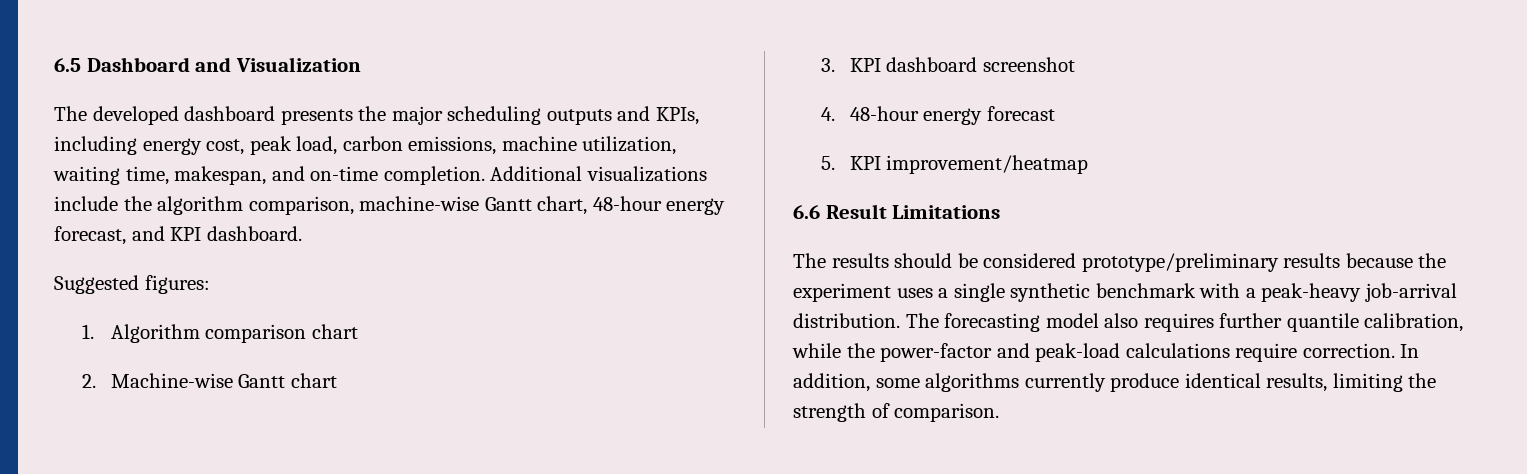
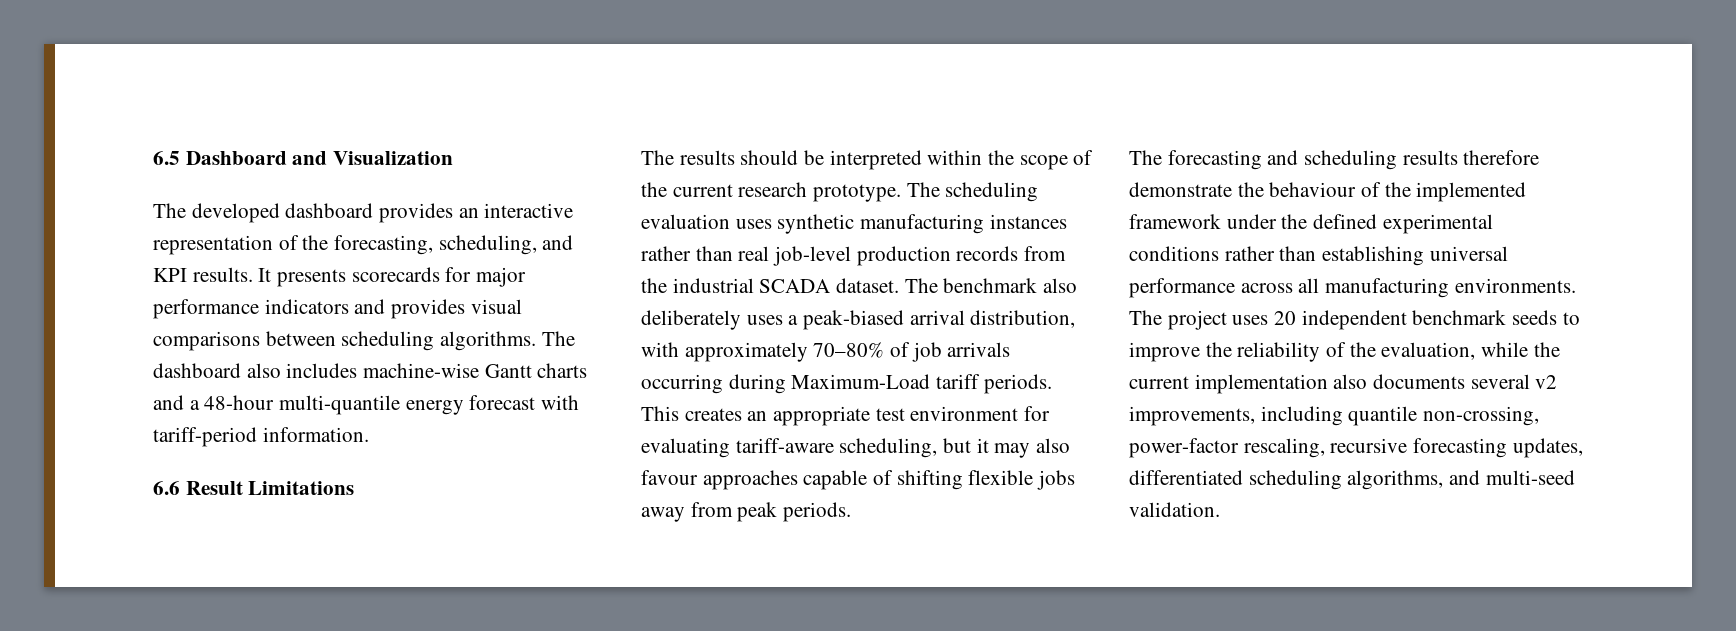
- The developed dashboard presents the major scheduling outputs and KPIs, including energy cost, peak load, carbon emissions, machine utilization, waiting time, makespan, and on-time completion. Additional visualizations include the algorithm comparison, machine-wise Gantt chart, 48-hour energy forecast, and KPI dashboard.
- Suggested figures:
- 1. Algorithm comparison chart
- 2. Machine-wise Gantt chart
- 3. KPI dashboard screenshot
- 4. 48-hour energy forecast
- 5. KPI improvement/heatmap
+ The developed dashboard provides an interactive representation of the forecasting, scheduling, and KPI results. It presents scorecards for major performance indicators and provides visual comparisons between scheduling algorithms. The dashboard also includes machine-wise Gantt charts and a 48-hour multi-quantile energy forecast with tariff-period information.
- The results should be considered prototype/preliminary results because the experiment uses a single synthetic benchmark with a peak-heavy job-arrival distribution. The forecasting model also requires further quantile calibration, while the power-factor and peak-load calculations require correction. In addition, some algorithms currently produce identical results, limiting the strength of comparison.
+ The results should be interpreted within the scope of the current research prototype. The scheduling evaluation uses synthetic manufacturing instances rather than real job-level production records from the industrial SCADA dataset. The benchmark also deliberately uses a peak-biased arrival distribution, with approximately 70–80% of job arrivals occurring during Maximum-Load tariff periods. This creates an appropriate test environment for evaluating tariff-aware scheduling, but it may also favour approaches capable of shifting flexible jobs away from peak periods.
+ The forecasting and scheduling results therefore demonstrate the behaviour of the implemented framework under the defined experimental conditions rather than establishing universal performance across all manufacturing environments. The project uses 20 independent benchmark seeds to improve the reliability of the evaluation, while the current implementation also documents several v2 improvements, including quantile non-crossing, power-factor rescaling, recursive forecasting updates, differentiated scheduling algorithms, and multi-seed validation.

